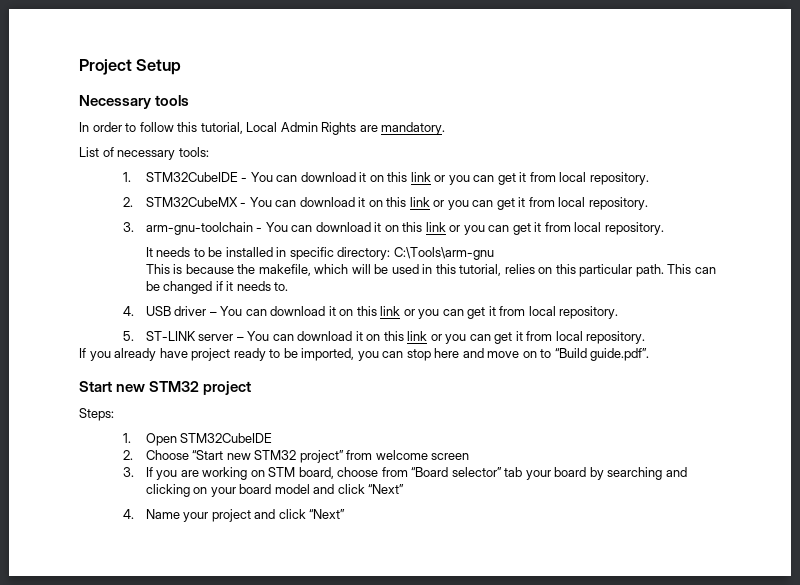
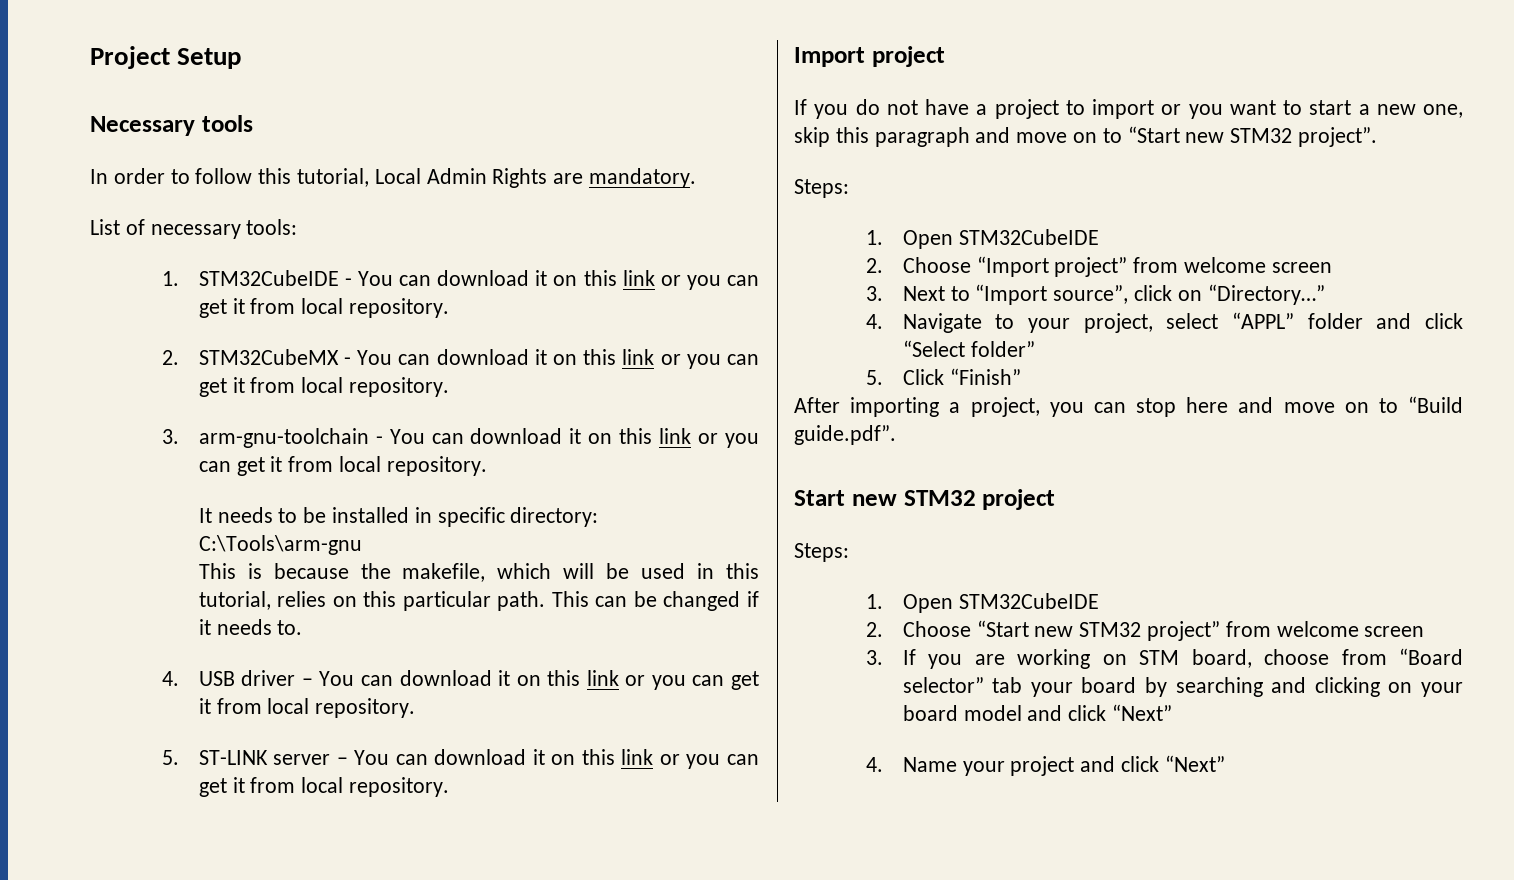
- If you already have project ready to be imported, you can stop here and move on to “Build guide.pdf”.
+ Import project
+ If you do not have a project to import or you want to start a new one, skip this paragraph and move on to “Start new STM32 project”.
+ Steps:
+ 1. Open STM32CubeIDE
+ 2. Choose “Import project” from welcome screen
+ 3. Next to “Import source”, click on “Directory…”
+ 4. Navigate to your project, select “APPL” folder and click “Select folder”
+ 5. Click “Finish”
+ After importing a project, you can stop here and move on to “Build guide.pdf”.

